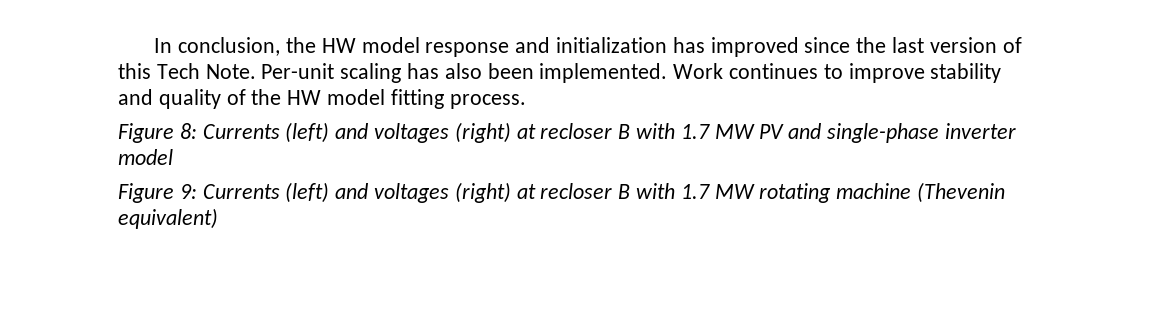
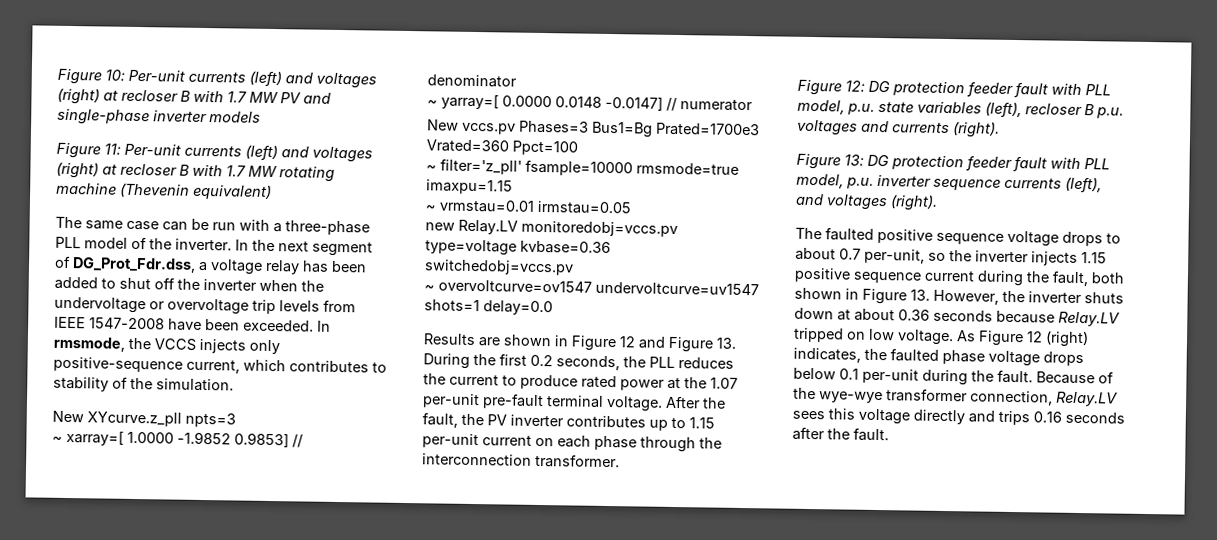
- In conclusion, the HW model response and initialization has improved since the last version of this Tech Note. Per-unit scaling has also been implemented. Work continues to improve stability and quality of the HW model fitting process.
- Figure 8: Currents (left) and voltages (right) at recloser B with 1.7 MW PV and single-phase inverter model
- Figure 9: Currents (left) and voltages (right) at recloser B with 1.7 MW rotating machine (Thevenin equivalent)
+ Figure 10: Per-unit currents (left) and voltages (right) at recloser B with 1.7 MW PV and single-phase inverter models
+ Figure 11: Per-unit currents (left) and voltages (right) at recloser B with 1.7 MW rotating machine (Thevenin equivalent)
+ The same case can be run with a three-phase PLL model of the inverter. In the next segment of DG_Prot_Fdr.dss, a voltage relay has been added to shut off the inverter when the undervoltage or overvoltage trip levels from IEEE 1547-2008 have been exceeded. In rmsmode, the VCCS injects only positive-sequence current, which contributes to stability of the simulation.
+ New XYcurve.z_pll npts=3
+ ~ xarray=[ 1.0000 -1.9852 0.9853] // denominator
+ ~ yarray=[ 0.0000 0.0148 -0.0147] // numerator
+ New vccs.pv Phases=3 Bus1=Bg Prated=1700e3 Vrated=360 Ppct=100
+ ~ filter='z_pll' fsample=10000 rmsmode=true imaxpu=1.15
+ ~ vrmstau=0.01 irmstau=0.05
+ new Relay.LV monitoredobj=vccs.pv type=voltage kvbase=0.36 switchedobj=vccs.pv
+ ~ overvoltcurve=ov1547 undervoltcurve=uv1547 shots=1 delay=0.0
+ Results are shown in Figure 12 and Figure 13. During the first 0.2 seconds, the PLL reduces the current to produce rated power at the 1.07 per-unit pre-fault terminal voltage. After the fault, the PV inverter contributes up to 1.15 per-unit current on each phase through the interconnection transformer.
+ Figure 12: DG protection feeder fault with PLL model, p.u. state variables (left), recloser B p.u. voltages and currents (right).
+ Figure 13: DG protection feeder fault with PLL model, p.u. inverter sequence currents (left), and voltages (right).
+ The faulted positive sequence voltage drops to about 0.7 per-unit, so the inverter injects 1.15 positive sequence current during the fault, both shown in Figure 13. However, the inverter shuts down at about 0.36 seconds because Relay.LV tripped on low voltage. As Figure 12 (right) indicates, the faulted phase voltage drops below 0.1 per-unit during the fault. Because of the wye-wye transformer connection, Relay.LV sees this voltage directly and trips 0.16 seconds after the fault.

